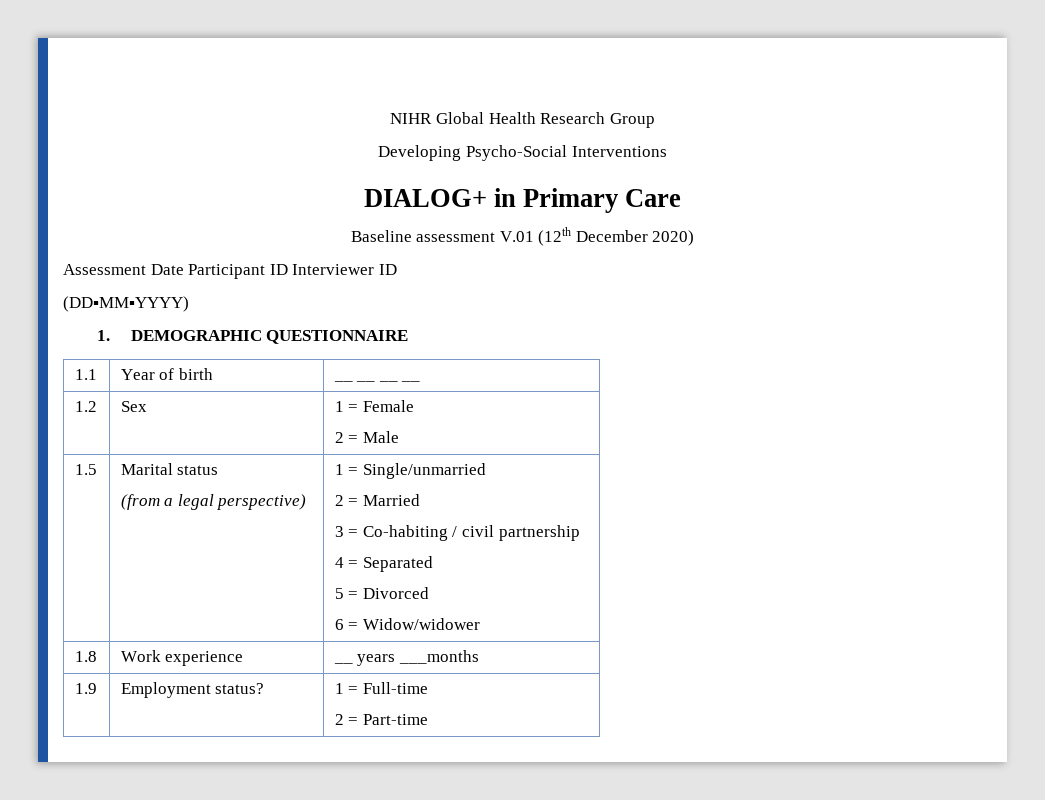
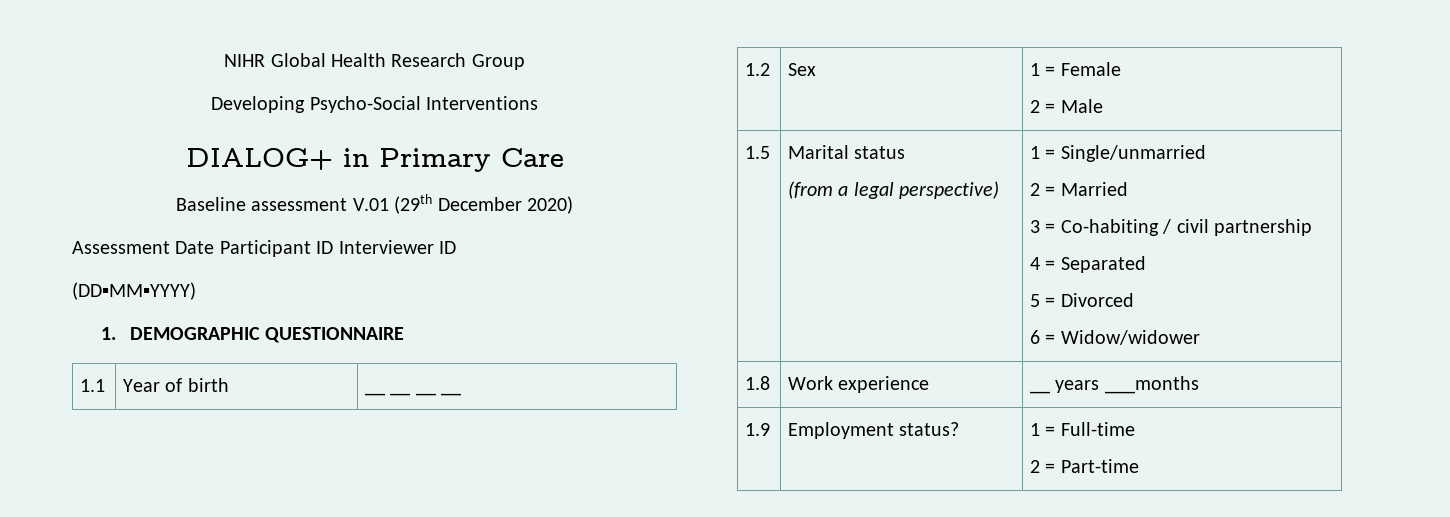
- Baseline assessment V.01 (12th December 2020)
+ Baseline assessment V.01 (29th December 2020)

